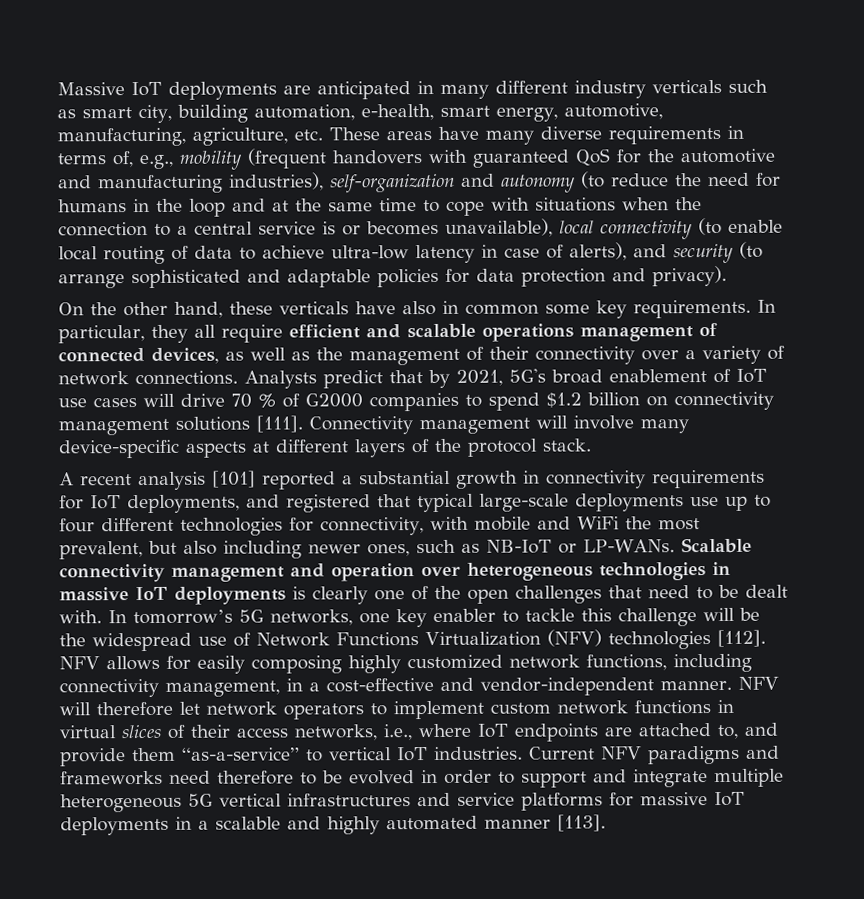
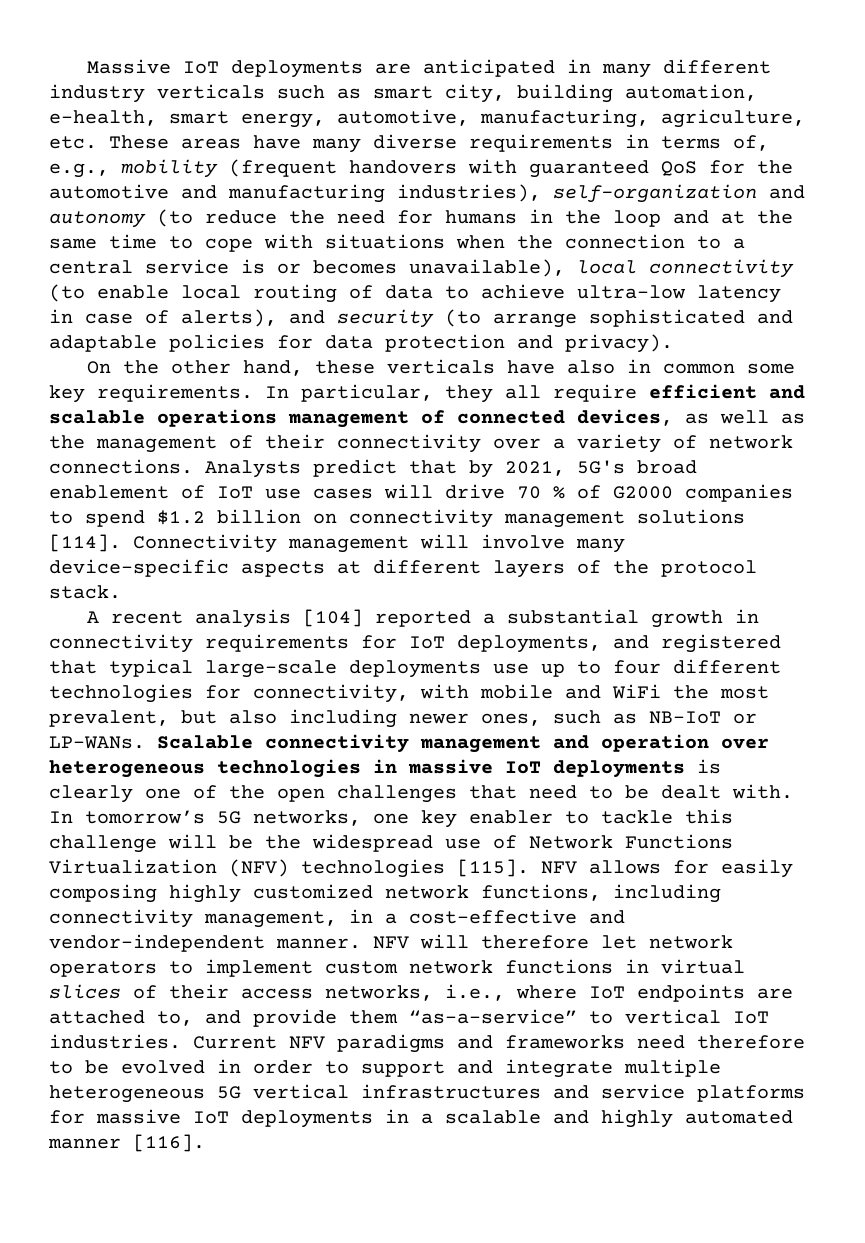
- Analysts predict that by 2021, 5G's broad enablement of IoT use cases will drive 70 % of G2000 companies to spend $1.2 billion on connectivity management solutions [111].
+ Analysts predict that by 2021, 5G's broad enablement of IoT use cases will drive 70 % of G2000 companies to spend $1.2 billion on connectivity management solutions [114].
- A recent analysis [101] reported a substantial growth in connectivity requirements for IoT deployments, and registered that typical large-scale deployments use up to four different technologies for connectivity, with mobile and WiFi the most prevalent, but also including newer ones, such as NB-IoT or LP-WANs.
+ A recent analysis [104] reported a substantial growth in connectivity requirements for IoT deployments, and registered that typical large-scale deployments use up to four different technologies for connectivity, with mobile and WiFi the most prevalent, but also including newer ones, such as NB-IoT or LP-WANs.
- In tomorrow’s 5G networks, one key enabler to tackle this challenge will be the widespread use of Network Functions Virtualization (NFV) technologies [112].
+ In tomorrow’s 5G networks, one key enabler to tackle this challenge will be the widespread use of Network Functions Virtualization (NFV) technologies [115].
- Current NFV paradigms and frameworks need therefore to be evolved in order to support and integrate multiple heterogeneous 5G vertical infrastructures and service platforms for massive IoT deployments in a scalable and highly automated manner [113].
+ Current NFV paradigms and frameworks need therefore to be evolved in order to support and integrate multiple heterogeneous 5G vertical infrastructures and service platforms for massive IoT deployments in a scalable and highly automated manner [116].

